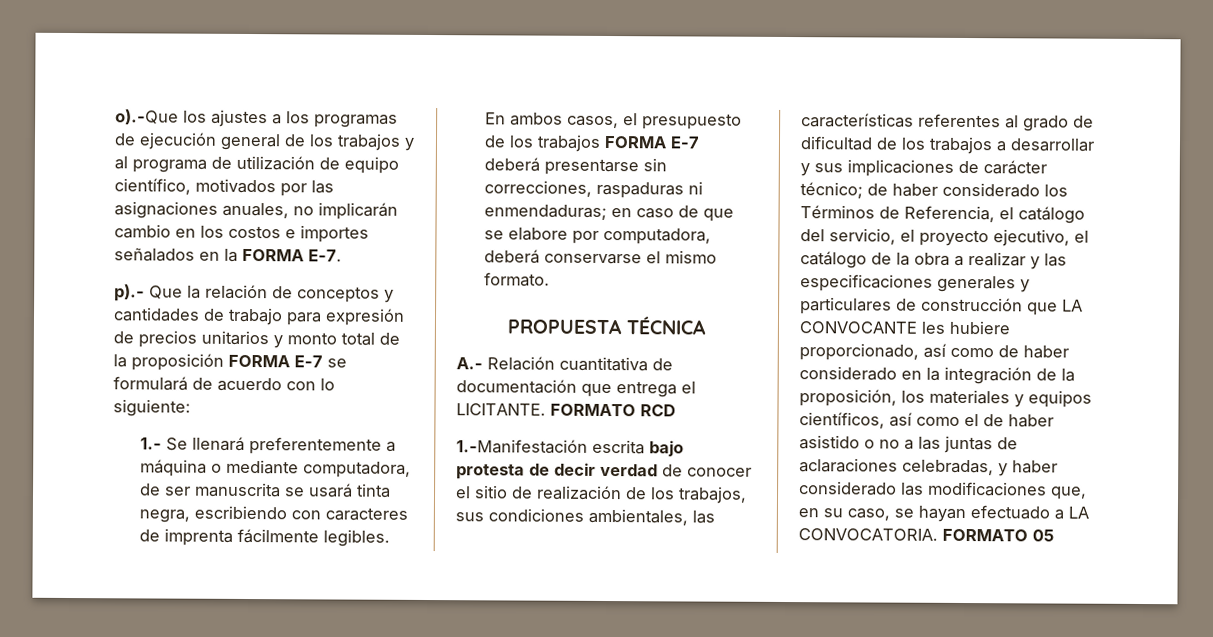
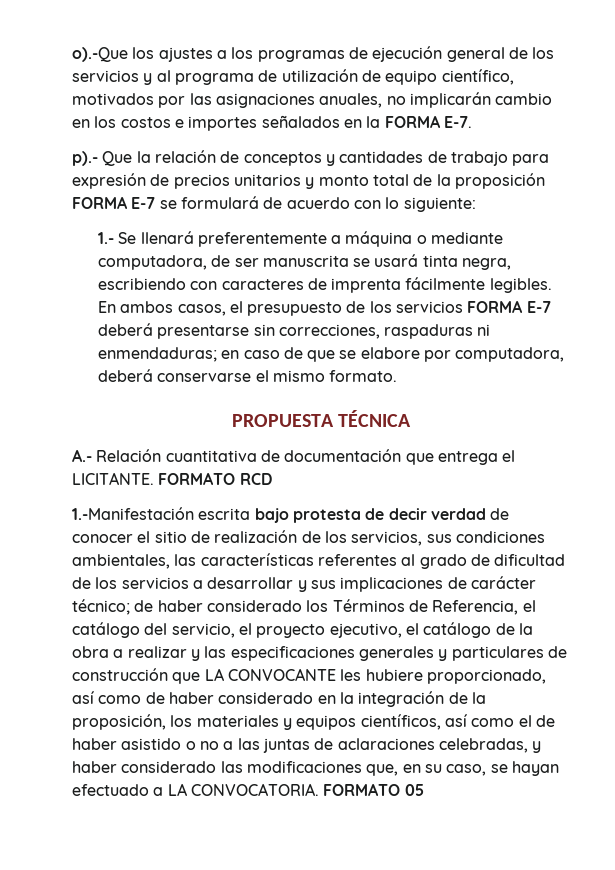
- o).-Que los ajustes a los programas de ejecución general de los trabajos y al programa de utilización de equipo científico, motivados por las asignaciones anuales, no implicarán cambio en los costos e importes señalados en la FORMA E-7.
+ o).-Que los ajustes a los programas de ejecución general de los servicios y al programa de utilización de equipo científico, motivados por las asignaciones anuales, no implicarán cambio en los costos e importes señalados en la FORMA E-7.
- En ambos casos, el presupuesto de los trabajos FORMA E-7 deberá presentarse sin correcciones, raspaduras ni enmendaduras; en caso de que se elabore por computadora, deberá conservarse el mismo formato.
+ En ambos casos, el presupuesto de los servicios FORMA E-7 deberá presentarse sin correcciones, raspaduras ni enmendaduras; en caso de que se elabore por computadora, deberá conservarse el mismo formato.
- 1.-Manifestación escrita bajo protesta de decir verdad de conocer el sitio de realización de los trabajos, sus condiciones ambientales, las características referentes al grado de dificultad de los trabajos a desarrollar y sus implicaciones de carácter técnico;
+ 1.-Manifestación escrita bajo protesta de decir verdad de conocer el sitio de realización de los servicios, sus condiciones ambientales, las características referentes al grado de dificultad de los servicios a desarrollar y sus implicaciones de carácter técnico;

